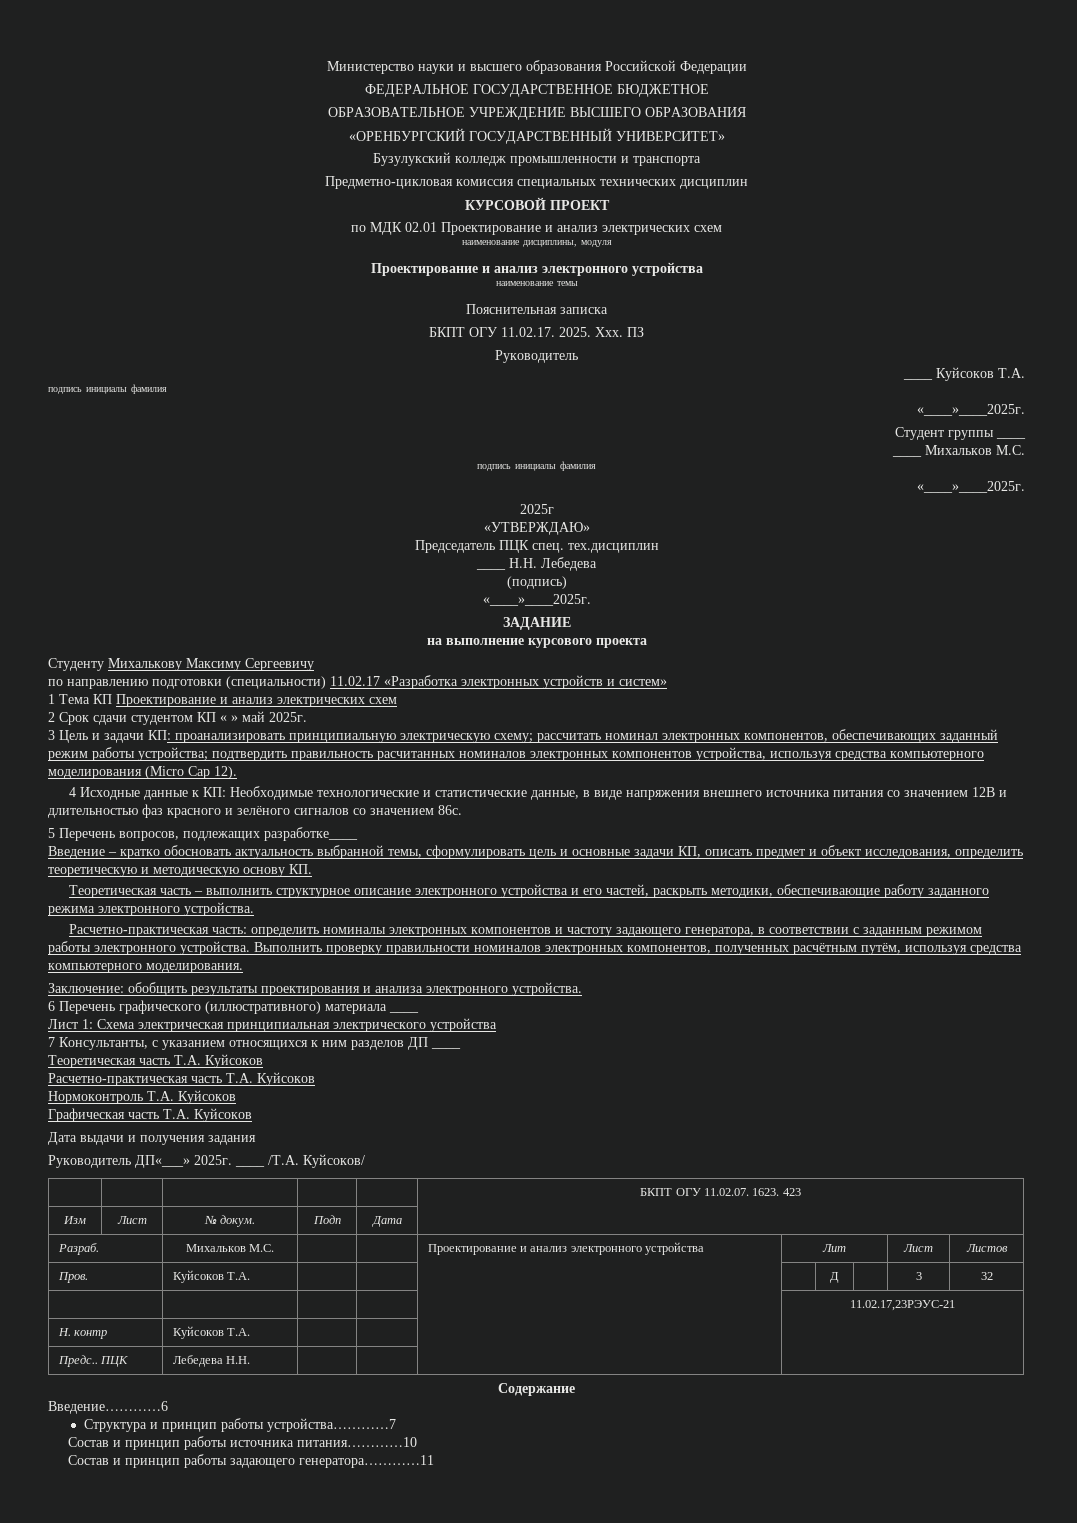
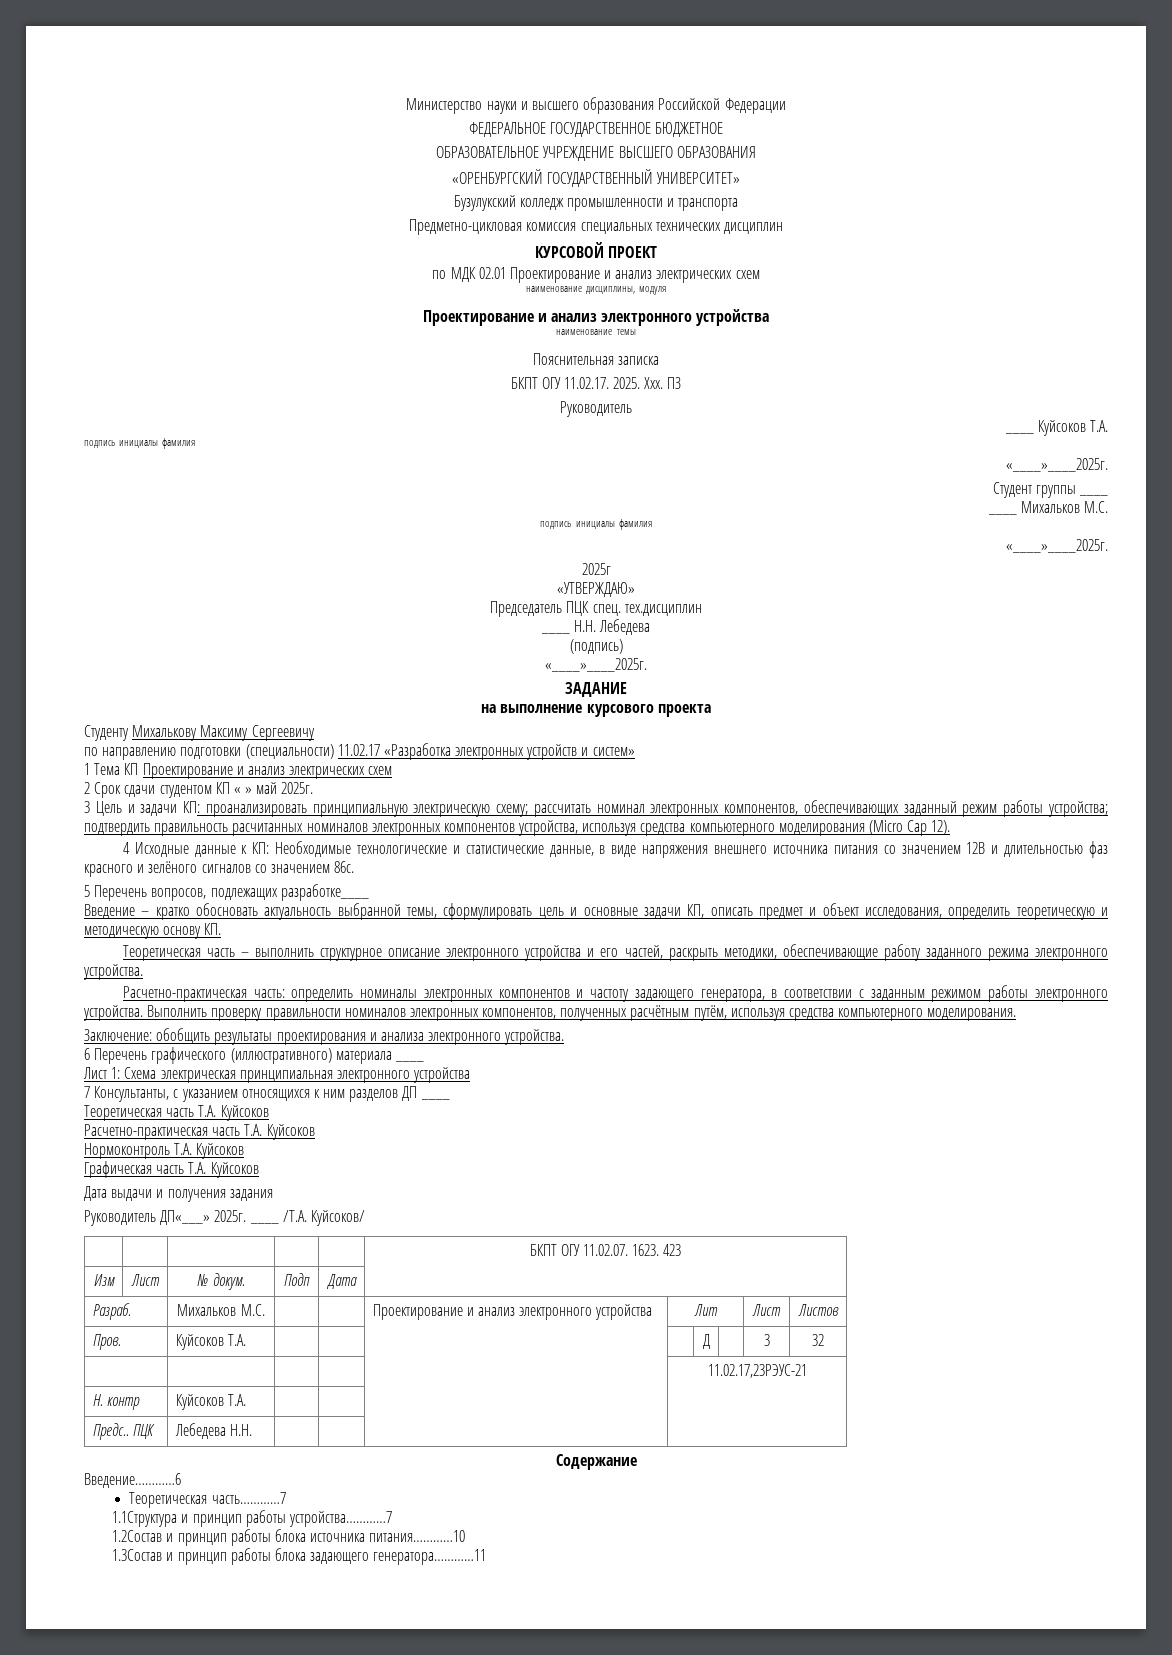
- Лист 1: Схема электрическая принципиальная электрического устройства
+ Лист 1: Схема электрическая принципиальная электронного устройства
- Структура и принцип работы устройства…………7
+ Теоретическая часть…………7
+ 1.1Структура и принцип работы устройства…………7
- Состав и принцип работы источника питания…………10
+ 1.2Состав и принцип работы блока источника питания…………10
- Состав и принцип работы задающего генератора…………11
+ 1.3Состав и принцип работы блока задающего генератора…………11

